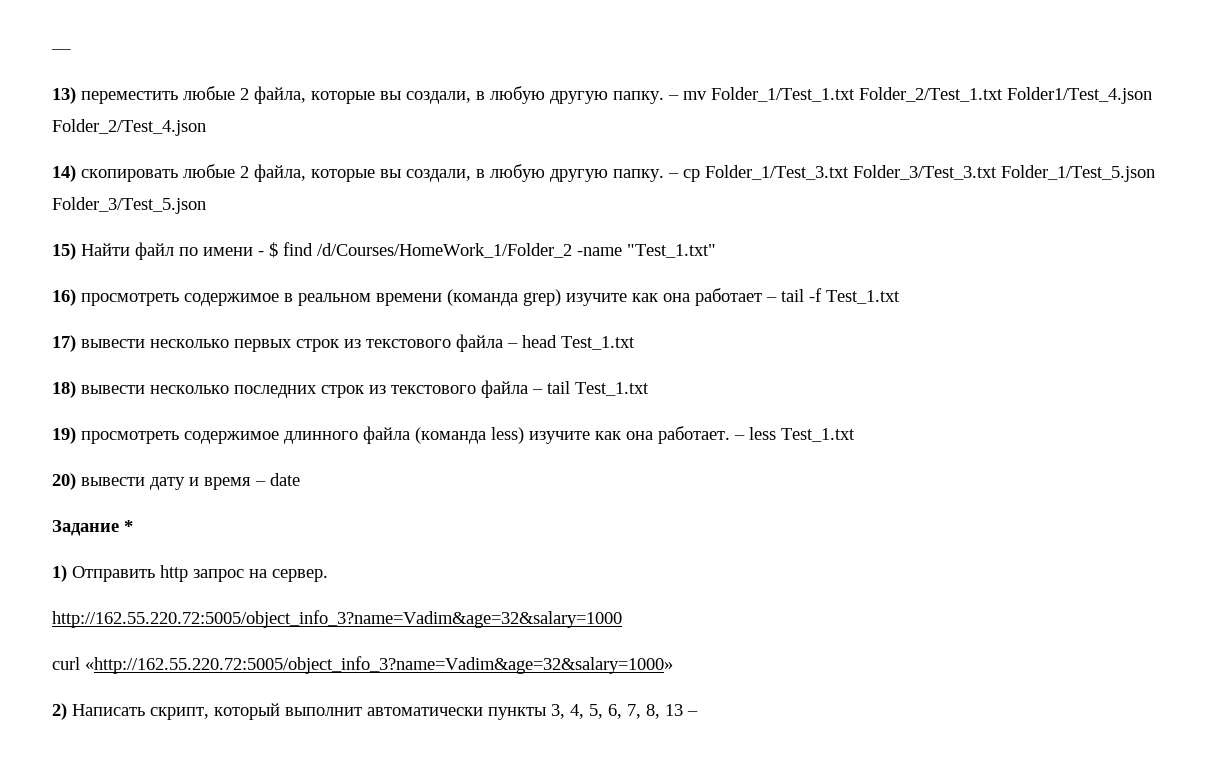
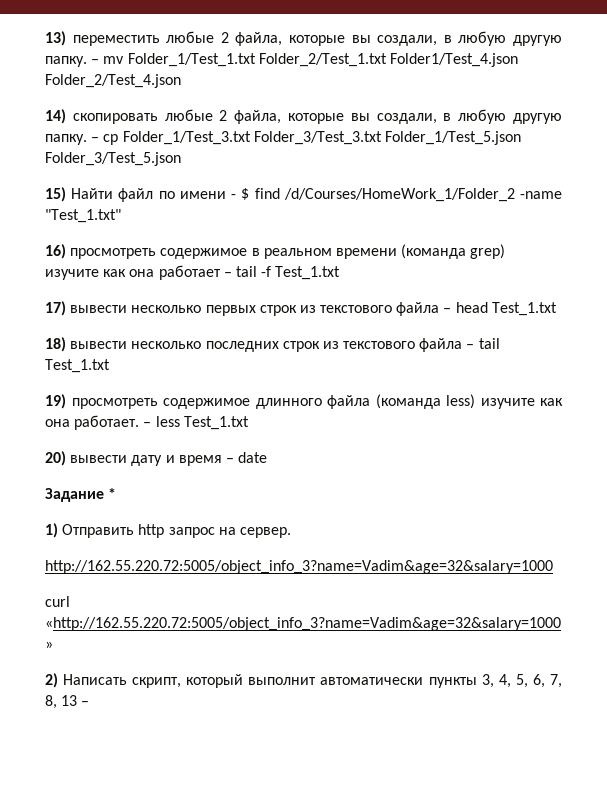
- —

